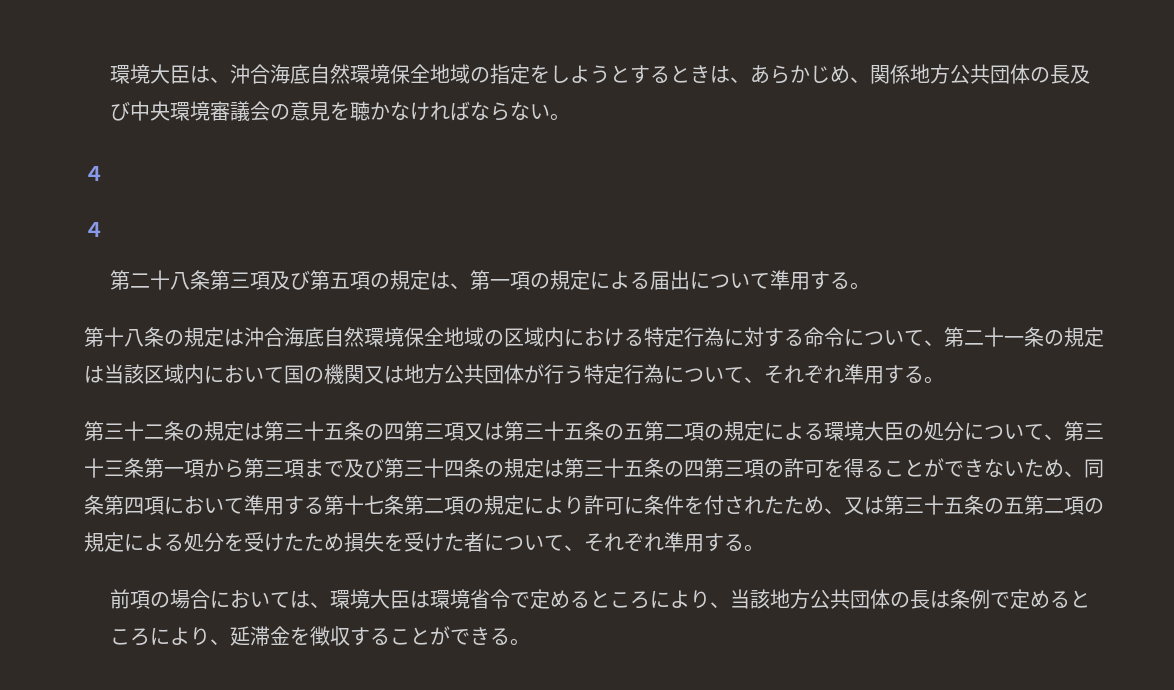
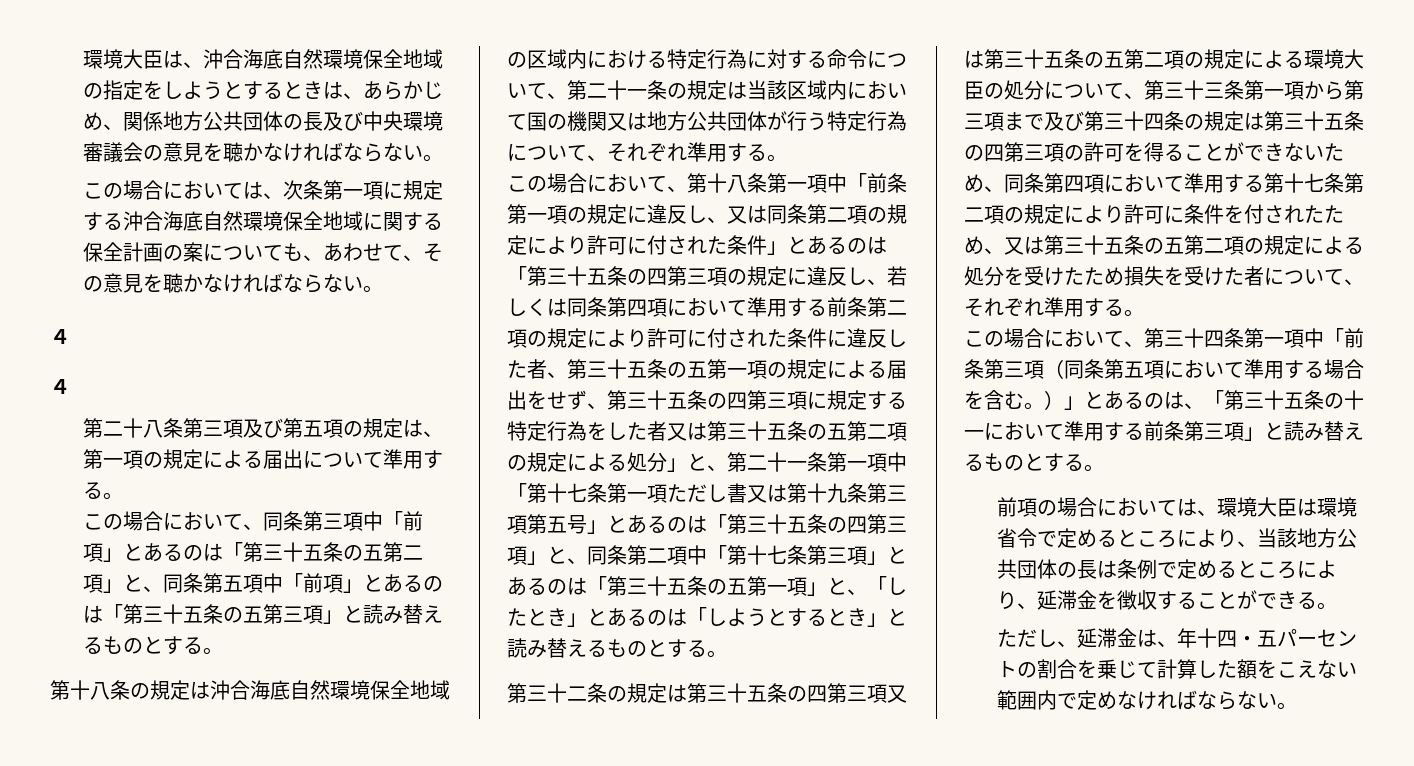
+ この場合においては、次条第一項に規定する沖合海底自然環境保全地域に関する保全計画の案についても、あわせて、その意見を聴かなければならない。
+ この場合において、同条第三項中「前項」とあるのは「第三十五条の五第二項」と、同条第五項中「前項」とあるのは「第三十五条の五第三項」と読み替えるものとする。
+ この場合において、第十八条第一項中「前条第一項の規定に違反し、又は同条第二項の規定により許可に付された条件」とあるのは「第三十五条の四第三項の規定に違反し、若しくは同条第四項において準用する前条第二項の規定により許可に付された条件に違反した者、第三十五条の五第一項の規定による届出をせず、第三十五条の四第三項に規定する特定行為をした者又は第三十五条の五第二項の規定による処分」と、第二十一条第一項中「第十七条第一項ただし書又は第十九条第三項第五号」とあるのは「第三十五条の四第三項」と、同条第二項中「第十七条第三項」とあるのは「第三十五条の五第一項」と、「したとき」とあるのは「しようとするとき」と読み替えるものとする。
+ この場合において、第三十四条第一項中「前条第三項（同条第五項において準用する場合を含む。）」とあるのは、「第三十五条の十一において準用する前条第三項」と読み替えるものとする。
+ ただし、延滞金は、年十四・五パーセントの割合を乗じて計算した額をこえない範囲内で定めなければならない。

